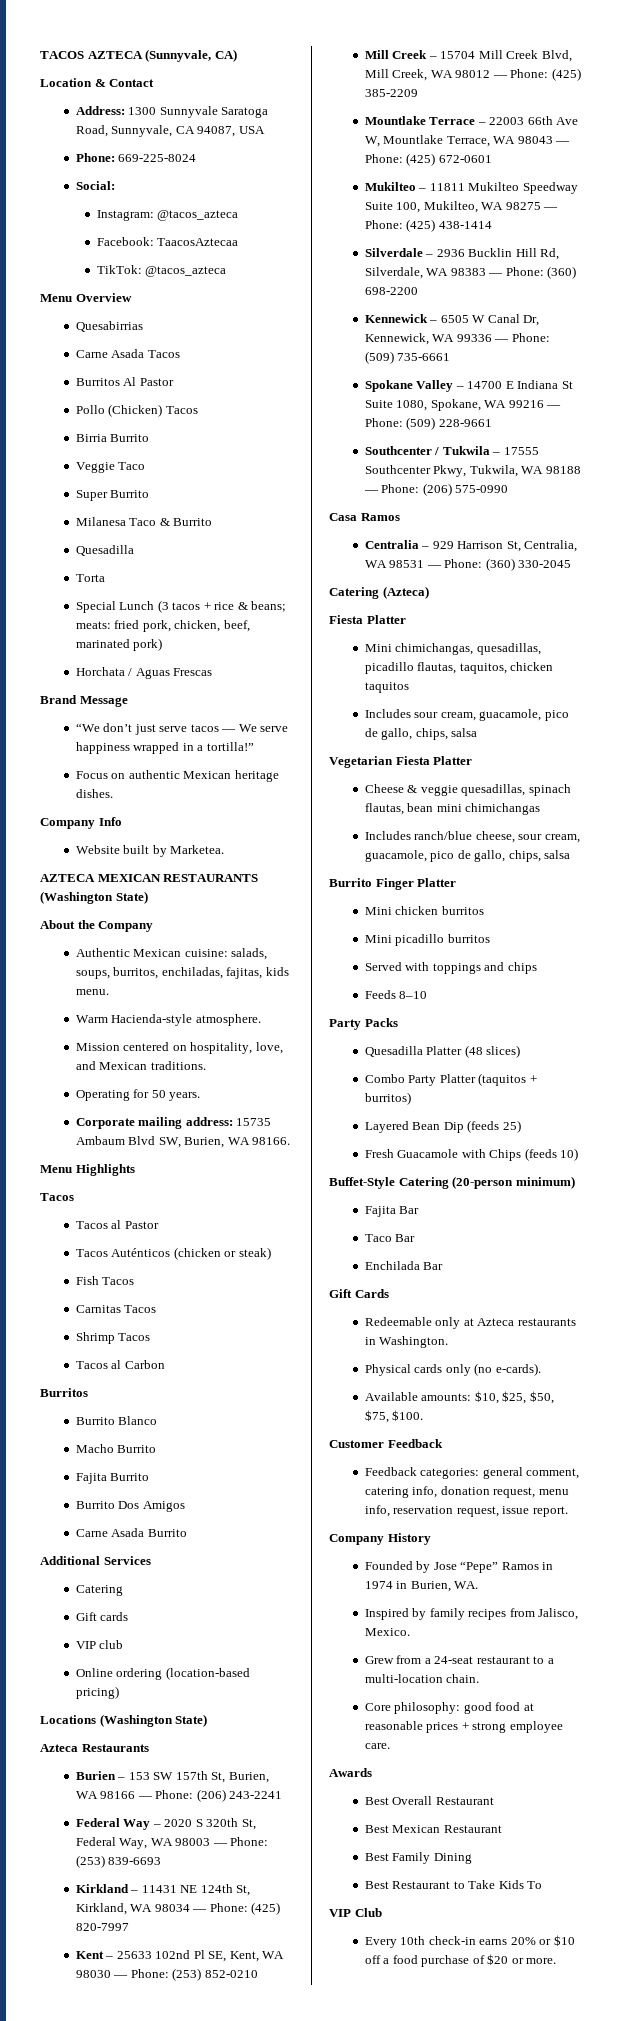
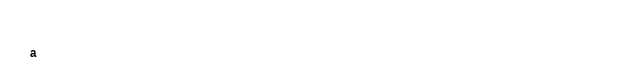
- TACOS AZTECA (Sunnyvale, CA)
- Location & Contact
- Address: 1300 Sunnyvale Saratoga Road, Sunnyvale, CA 94087, USA
- Phone: 669-225-8024
- Social:
- Instagram: @tacos_azteca
- Facebook: TaacosAztecaa
- TikTok: @tacos_azteca
- Menu Overview
- Quesabirrias
- Carne Asada Tacos
- Burritos Al Pastor
- Pollo (Chicken) Tacos
- Birria Burrito
- Veggie Taco
- Super Burrito
- Milanesa Taco & Burrito
- Quesadilla
- Torta
- Special Lunch (3 tacos + rice & beans; meats: fried pork, chicken, beef, marinated pork)
- Horchata / Aguas Frescas
- Brand Message
- “We don’t just serve tacos — We serve happiness wrapped in a tortilla!”
- Focus on authentic Mexican heritage dishes.
- Company Info
- Website built by Marketea.
- AZTECA MEXICAN RESTAURANTS (Washington State)
- About the Company
- Authentic Mexican cuisine: salads, soups, burritos, enchiladas, fajitas, kids menu.
- Warm Hacienda-style atmosphere.
- Mission centered on hospitality, love, and Mexican traditions.
- Operating for 50 years.
- Corporate mailing address: 15735 Ambaum Blvd SW, Burien, WA 98166.
- Menu Highlights
- Tacos
- Tacos al Pastor
- Tacos Auténticos (chicken or steak)
- Fish Tacos
- Carnitas Tacos
- Shrimp Tacos
- Tacos al Carbon
- Burritos
- Burrito Blanco
- Macho Burrito
- Fajita Burrito
- Burrito Dos Amigos
- Carne Asada Burrito
- Additional Services
- Catering
- Gift cards
- VIP club
- Online ordering (location-based pricing)
- Locations (Washington State)
- Azteca Restaurants
- Burien – 153 SW 157th St, Burien, WA 98166 — Phone: (206) 243-2241
- Federal Way – 2020 S 320th St, Federal Way, WA 98003 — Phone: (253) 839-6693
- Kirkland – 11431 NE 124th St, Kirkland, WA 98034 — Phone: (425) 820-7997
- Kent – 25633 102nd Pl SE, Kent, WA 98030 — Phone: (253) 852-0210
- Mill Creek – 15704 Mill Creek Blvd, Mill Creek, WA 98012 — Phone: (425) 385-2209
- Mountlake Terrace – 22003 66th Ave W, Mountlake Terrace, WA 98043 — Phone: (425) 672-0601
- Mukilteo – 11811 Mukilteo Speedway Suite 100, Mukilteo, WA 98275 — Phone: (425) 438-1414
- Silverdale – 2936 Bucklin Hill Rd, Silverdale, WA 98383 — Phone: (360) 698-2200
- Kennewick – 6505 W Canal Dr, Kennewick, WA 99336 — Phone: (509) 735-6661
- Spokane Valley – 14700 E Indiana St Suite 1080, Spokane, WA 99216 — Phone: (509) 228-9661
- Southcenter / Tukwila – 17555 Southcenter Pkwy, Tukwila, WA 98188 — Phone: (206) 575-0990
- Casa Ramos
- Centralia – 929 Harrison St, Centralia, WA 98531 — Phone: (360) 330-2045
- Catering (Azteca)
- Fiesta Platter
- Mini chimichangas, quesadillas, picadillo flautas, taquitos, chicken taquitos
- Includes sour cream, guacamole, pico de gallo, chips, salsa
- Vegetarian Fiesta Platter
- Cheese & veggie quesadillas, spinach flautas, bean mini chimichangas
- Includes ranch/blue cheese, sour cream, guacamole, pico de gallo, chips, salsa
- Burrito Finger Platter
- Mini chicken burritos
- Mini picadillo burritos
- Served with toppings and chips
- Feeds 8–10
- Party Packs
- Quesadilla Platter (48 slices)
- Combo Party Platter (taquitos + burritos)
- Layered Bean Dip (feeds 25)
- Fresh Guacamole with Chips (feeds 10)
- Buffet-Style Catering (20-person minimum)
- Fajita Bar
- Taco Bar
- Enchilada Bar
- Gift Cards
- Redeemable only at Azteca restaurants in Washington.
- Physical cards only (no e-cards).
- Available amounts: $10, $25, $50, $75, $100.
- Customer Feedback
- Feedback categories: general comment, catering info, donation request, menu info, reservation request, issue report.
- Company History
- Founded by Jose “Pepe” Ramos in 1974 in Burien, WA.
- Inspired by family recipes from Jalisco, Mexico.
- Grew from a 24-seat restaurant to a multi-location chain.
- Core philosophy: good food at reasonable prices + strong employee care.
- Awards
- Best Overall Restaurant
- Best Mexican Restaurant
- Best Family Dining
- Best Restaurant to Take Kids To
- VIP Club
- Every 10th check-in earns 20% or $10 off a food purchase of $20 or more.
+ a

